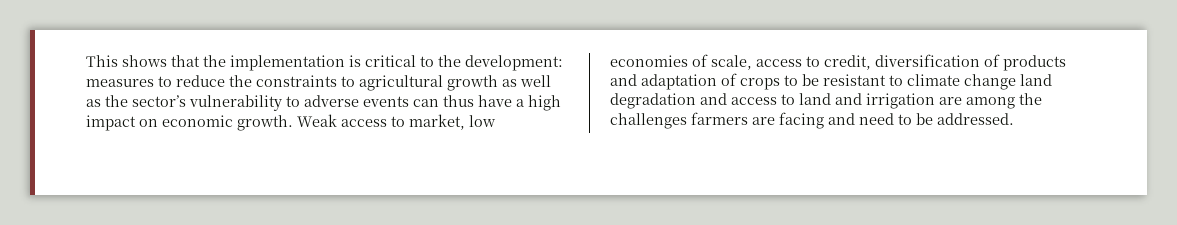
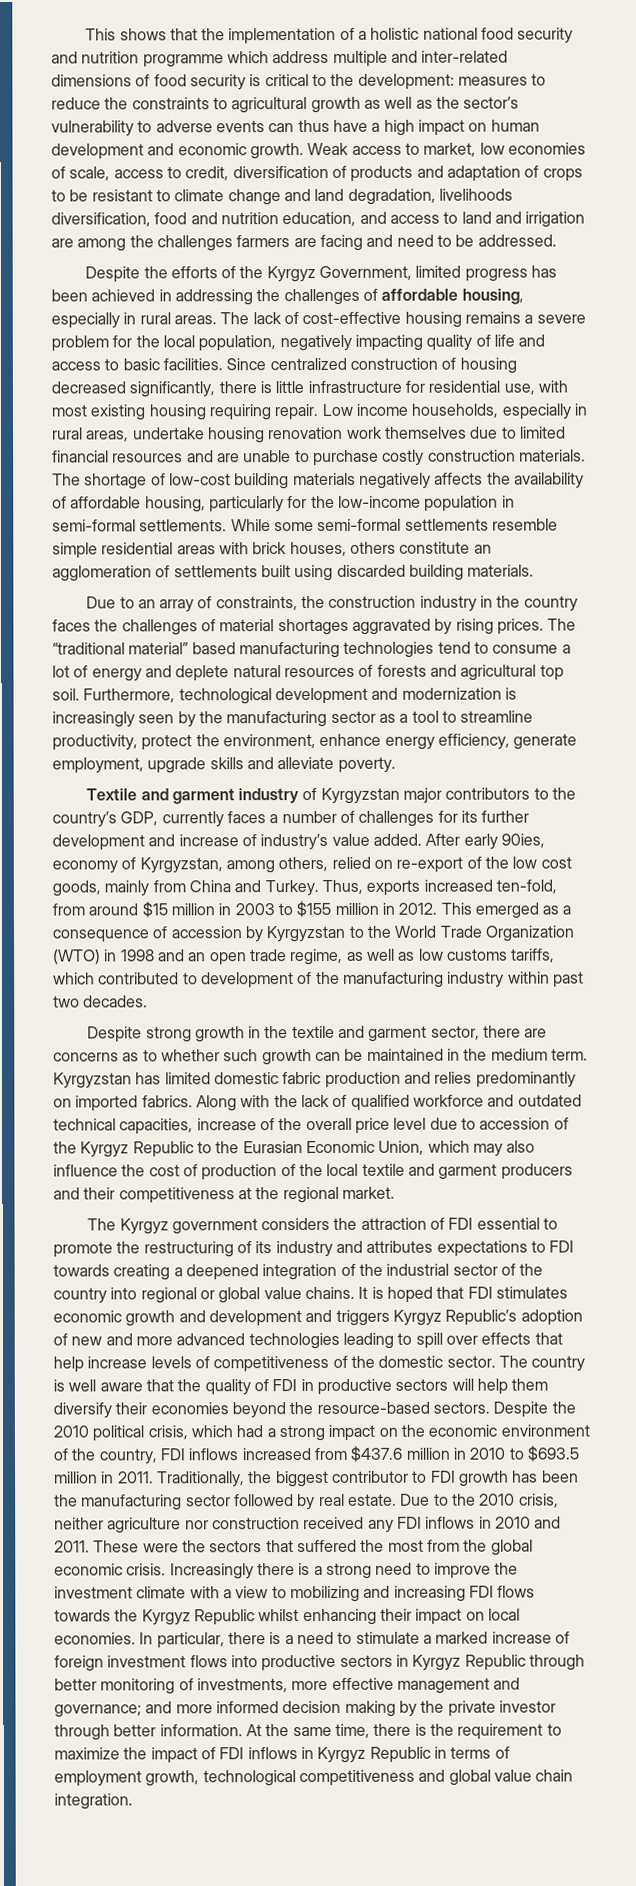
- This shows that the implementation is critical to the development: measures to reduce the constraints to agricultural growth as well as the sector’s vulnerability to adverse events can thus have a high impact on economic growth.
+ This shows that the implementation of a holistic national food security and nutrition programme which address multiple and inter-related dimensions of food security is critical to the development: measures to reduce the constraints to agricultural growth as well as the sector’s vulnerability to adverse events can thus have a high impact on human development and economic growth.
- Weak access to market, low economies of scale, access to credit, diversification of products and adaptation of crops to be resistant to climate change land degradation and access to land and irrigation are among the challenges farmers are facing and need to be addressed.
+ Weak access to market, low economies of scale, access to credit, diversification of products and adaptation of crops to be resistant to climate change and land degradation, livelihoods diversification, food and nutrition education, and access to land and irrigation are among the challenges farmers are facing and need to be addressed.
+ Despite the efforts of the Kyrgyz Government, limited progress has been achieved in addressing the challenges of affordable housing, especially in rural areas. The lack of cost-effective housing remains a severe problem for the local population, negatively impacting quality of life and access to basic facilities. Since centralized construction of housing decreased significantly, there is little infrastructure for residential use, with most existing housing requiring repair. Low income households, especially in rural areas, undertake housing renovation work themselves due to limited financial resources and are unable to purchase costly construction materials. The shortage of low-cost building materials negatively affects the availability of affordable housing, particularly for the low-income population in semi-formal settlements. While some semi-formal settlements resemble simple residential areas with brick houses, others constitute an agglomeration of settlements built using discarded building materials.
+ Due to an array of constraints, the construction industry in the country faces the challenges of material shortages aggravated by rising prices. The “traditional material” based manufacturing technologies tend to consume a lot of energy and deplete natural resources of forests and agricultural top soil. Furthermore, technological development and modernization is increasingly seen by the manufacturing sector as a tool to streamline productivity, protect the environment, enhance energy efficiency, generate employment, upgrade skills and alleviate poverty.
+ Textile and garment industry of Kyrgyzstan major contributors to the country’s GDP, currently faces a number of challenges for its further development and increase of industry’s value added. After early 90ies, economy of Kyrgyzstan, among others, relied on re-export of the low cost goods, mainly from China and Turkey. Thus, exports increased ten-fold, from around $15 million in 2003 to $155 million in 2012. This emerged as a consequence of accession by Kyrgyzstan to the World Trade Organization (WTO) in 1998 and an open trade regime, as well as low customs tariffs, which contributed to development of the manufacturing industry within past two decades.
+ Despite strong growth in the textile and garment sector, there are concerns as to whether such growth can be maintained in the medium term. Kyrgyzstan has limited domestic fabric production and relies predominantly on imported fabrics. Along with the lack of qualified workforce and outdated technical capacities, increase of the overall price level due to accession of the Kyrgyz Republic to the Eurasian Economic Union, which may also influence the cost of production of the local textile and garment producers and their competitiveness at the regional market.
+ The Kyrgyz government considers the attraction of FDI essential to promote the restructuring of its industry and attributes expectations to FDI towards creating a deepened integration of the industrial sector of the country into regional or global value chains. It is hoped that FDI stimulates economic growth and development and triggers Kyrgyz Republic’s adoption of new and more advanced technologies leading to spill over effects that help increase levels of competitiveness of the domestic sector. The country is well aware that the quality of FDI in productive sectors will help them diversify their economies beyond the resource-based sectors. Despite the 2010 political crisis, which had a strong impact on the economic environment of the country, FDI inflows increased from $437.6 million in 2010 to $693.5 million in 2011. Traditionally, the biggest contributor to FDI growth has been the manufacturing sector followed by real estate. Due to the 2010 crisis, neither agriculture nor construction received any FDI inflows in 2010 and 2011. These were the sectors that suffered the most from the global economic crisis. Increasingly there is a strong need to improve the investment climate with a view to mobilizing and increasing FDI flows towards the Kyrgyz Republic whilst enhancing their impact on local economies. In particular, there is a need to stimulate a marked increase of foreign investment flows into productive sectors in Kyrgyz Republic through better monitoring of investments, more effective management and governance; and more informed decision making by the private investor through better information. At the same time, there is the requirement to maximize the impact of FDI inflows in Kyrgyz Republic in terms of employment growth, technological competitiveness and global value chain integration.

